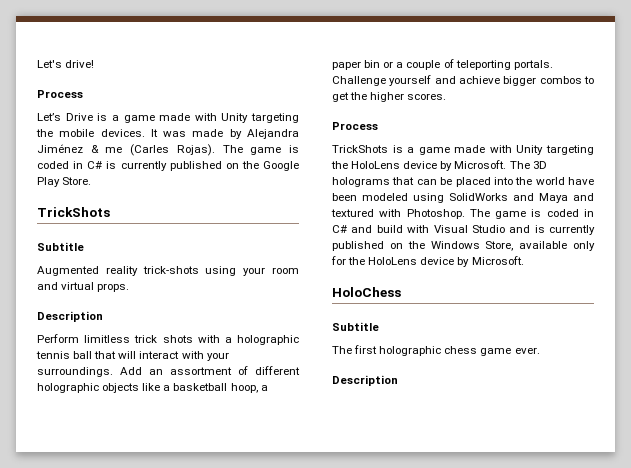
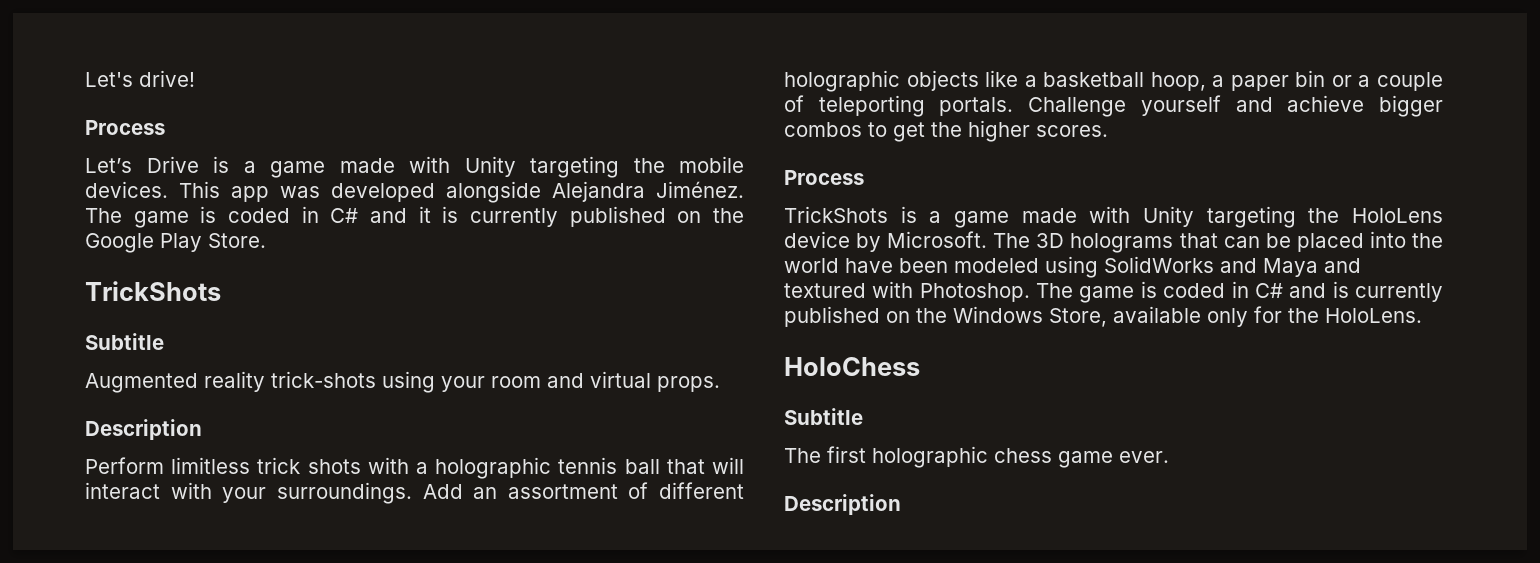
- It was made by Alejandra Jiménez & me (Carles Rojas). The game is coded in C# is currently published on the Google Play Store.
+ This app was developed alongside Alejandra Jiménez. The game is coded in C# and it is currently published on the Google Play Store.
- The game is coded in C# and build with Visual Studio and is currently published on the Windows Store, available only for the HoloLens device by Microsoft.
+ The game is coded in C# and is currently published on the Windows Store, available only for the HoloLens.

